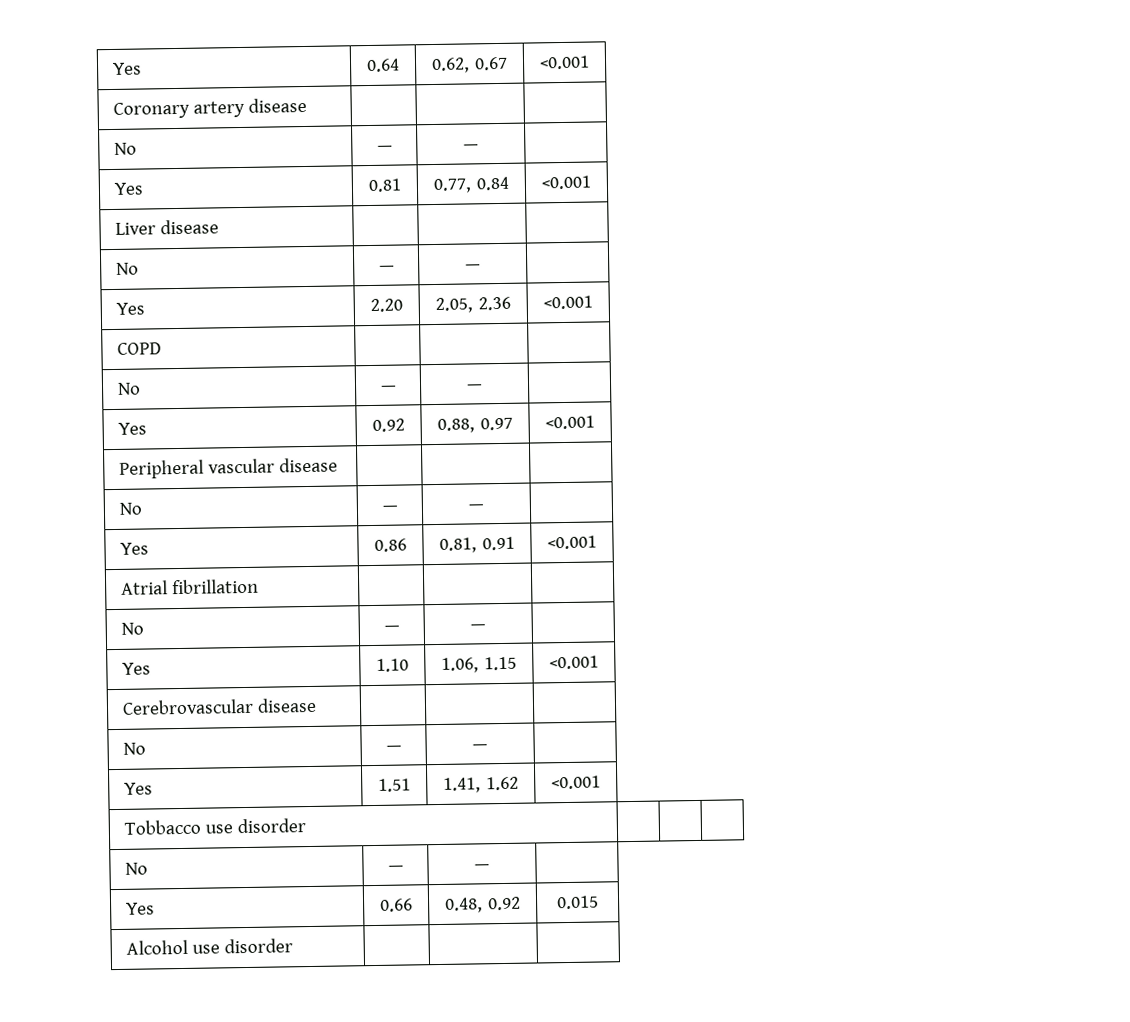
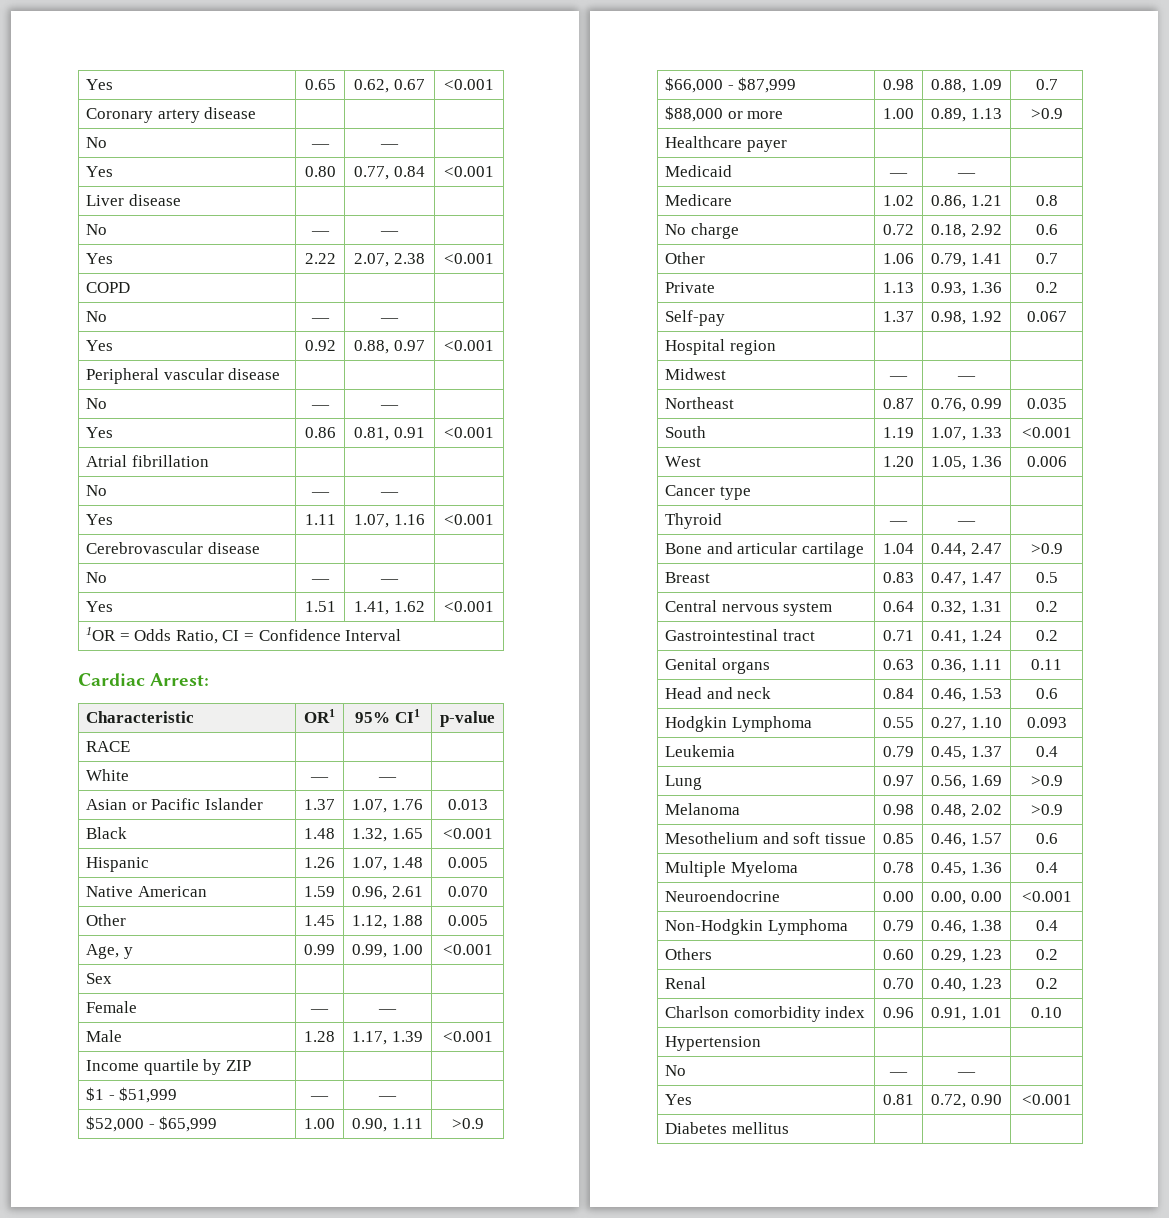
- Yes | 0.64 | 0.62, 0.67 | <0.001
+ Yes | 0.65 | 0.62, 0.67 | <0.001
- Yes | 0.81 | 0.77, 0.84 | <0.001
+ Yes | 0.80 | 0.77, 0.84 | <0.001
- Yes | 2.20 | 2.05, 2.36 | <0.001
+ Yes | 2.22 | 2.07, 2.38 | <0.001
- Yes | 1.10 | 1.06, 1.15 | <0.001
+ Yes | 1.11 | 1.07, 1.16 | <0.001
- Tobbacco use disorder | | |
+ 1OR = Odds Ratio, CI = Confidence Interval
+ Cardiac Arrest:
+ Characteristic | OR1 | 95% CI1 | p-value
+ RACE | | |
+ White | — | — |
+ Asian or Pacific Islander | 1.37 | 1.07, 1.76 | 0.013
+ Black | 1.48 | 1.32, 1.65 | <0.001
+ Hispanic | 1.26 | 1.07, 1.48 | 0.005
+ Native American | 1.59 | 0.96, 2.61 | 0.070
+ Other | 1.45 | 1.12, 1.88 | 0.005
+ Age, y | 0.99 | 0.99, 1.00 | <0.001
+ Sex | | |
+ Female | — | — |
+ Male | 1.28 | 1.17, 1.39 | <0.001
+ Income quartile by ZIP | | |
+ $1 - $51,999 | — | — |
+ $52,000 - $65,999 | 1.00 | 0.90, 1.11 | >0.9
+ $66,000 - $87,999 | 0.98 | 0.88, 1.09 | 0.7
+ $88,000 or more | 1.00 | 0.89, 1.13 | >0.9
+ Healthcare payer | | |
+ Medicaid | — | — |
+ Medicare | 1.02 | 0.86, 1.21 | 0.8
+ No charge | 0.72 | 0.18, 2.92 | 0.6
+ Other | 1.06 | 0.79, 1.41 | 0.7
+ Private | 1.13 | 0.93, 1.36 | 0.2
+ Self-pay | 1.37 | 0.98, 1.92 | 0.067
+ Hospital region | | |
+ Midwest | — | — |
+ Northeast | 0.87 | 0.76, 0.99 | 0.035
+ South | 1.19 | 1.07, 1.33 | <0.001
+ West | 1.20 | 1.05, 1.36 | 0.006
+ Cancer type | | |
+ Thyroid | — | — |
+ Bone and articular cartilage | 1.04 | 0.44, 2.47 | >0.9
+ Breast | 0.83 | 0.47, 1.47 | 0.5
+ Central nervous system | 0.64 | 0.32, 1.31 | 0.2
+ Gastrointestinal tract | 0.71 | 0.41, 1.24 | 0.2
+ Genital organs | 0.63 | 0.36, 1.11 | 0.11
+ Head and neck | 0.84 | 0.46, 1.53 | 0.6
+ Hodgkin Lymphoma | 0.55 | 0.27, 1.10 | 0.093
+ Leukemia | 0.79 | 0.45, 1.37 | 0.4
+ Lung | 0.97 | 0.56, 1.69 | >0.9
+ Melanoma | 0.98 | 0.48, 2.02 | >0.9
+ Mesothelium and soft tissue | 0.85 | 0.46, 1.57 | 0.6
+ Multiple Myeloma | 0.78 | 0.45, 1.36 | 0.4
+ Neuroendocrine | 0.00 | 0.00, 0.00 | <0.001
+ Non-Hodgkin Lymphoma | 0.79 | 0.46, 1.38 | 0.4
+ Others | 0.60 | 0.29, 1.23 | 0.2
+ Renal | 0.70 | 0.40, 1.23 | 0.2
+ Charlson comorbidity index | 0.96 | 0.91, 1.01 | 0.10
+ Hypertension | | |
  No | — | — |
- Yes | 0.66 | 0.48, 0.92 | 0.015
- Alcohol use disorder | | |
+ Yes | 0.81 | 0.72, 0.90 | <0.001
+ Diabetes mellitus | | |

